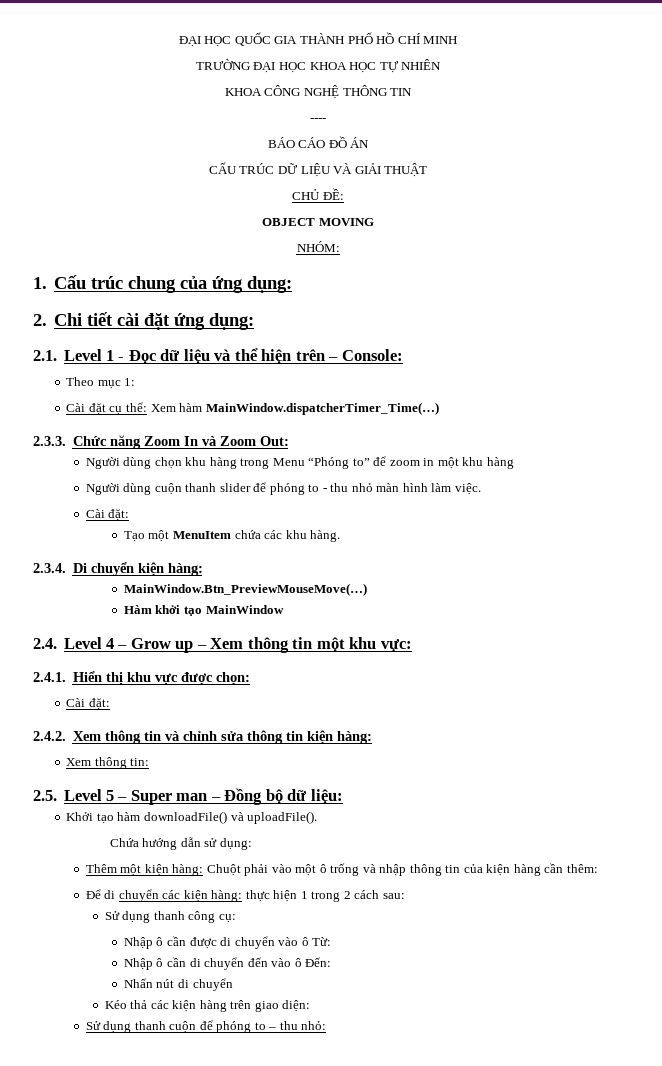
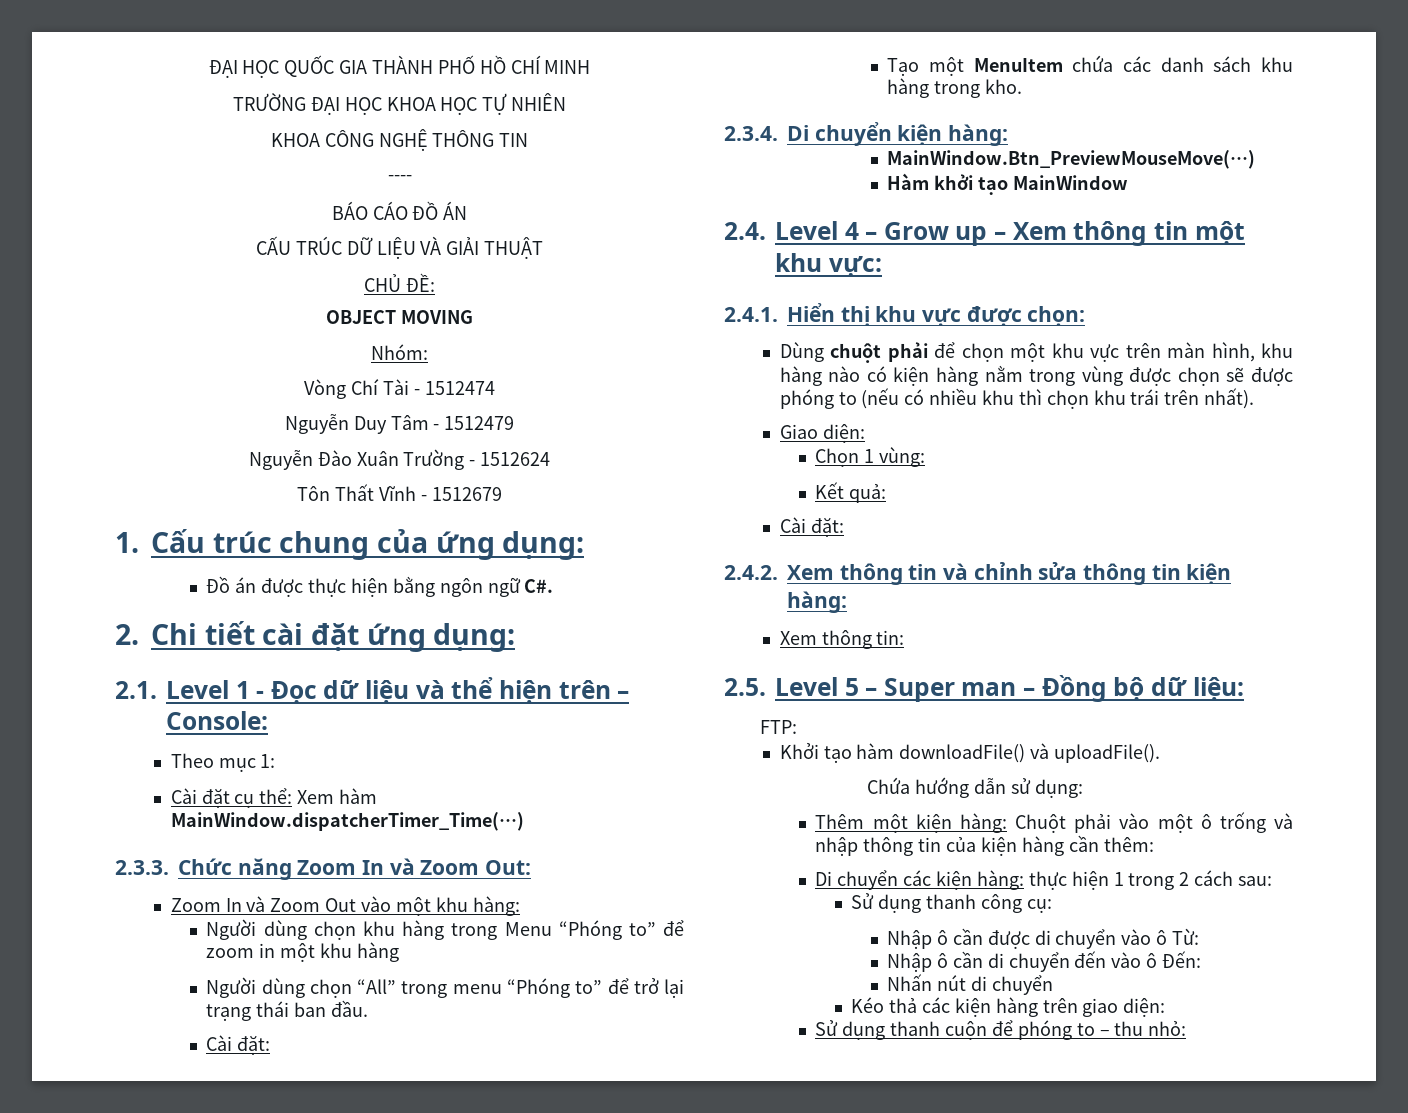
- NHÓM:
+ Nhóm:
+ Vòng Chí Tài - 1512474
+ Nguyễn Duy Tâm - 1512479
+ Nguyễn Đào Xuân Trường - 1512624
+ Tôn Thất Vĩnh - 1512679
+ Đồ án được thực hiện bằng ngôn ngữ C#.
+ Zoom In và Zoom Out vào một khu hàng:
- Người dùng cuộn thanh slider để phóng to - thu nhỏ màn hình làm việc.
+ Người dùng chọn “All” trong menu “Phóng to” để trở lại trạng thái ban đầu.
- Tạo một MenuItem chứa các khu hàng.
+ Tạo một MenuItem chứa các danh sách khu hàng trong kho.
+ Dùng chuột phải để chọn một khu vực trên màn hình, khu hàng nào có kiện hàng nằm trong vùng được chọn sẽ được phóng to (nếu có nhiều khu thì chọn khu trái trên nhất).
+ Giao diện:
+ Chọn 1 vùng:
+ Kết quả:
+ FTP:
- Để di chuyển các kiện hàng: thực hiện 1 trong 2 cách sau:
+ Di chuyển các kiện hàng: thực hiện 1 trong 2 cách sau:

